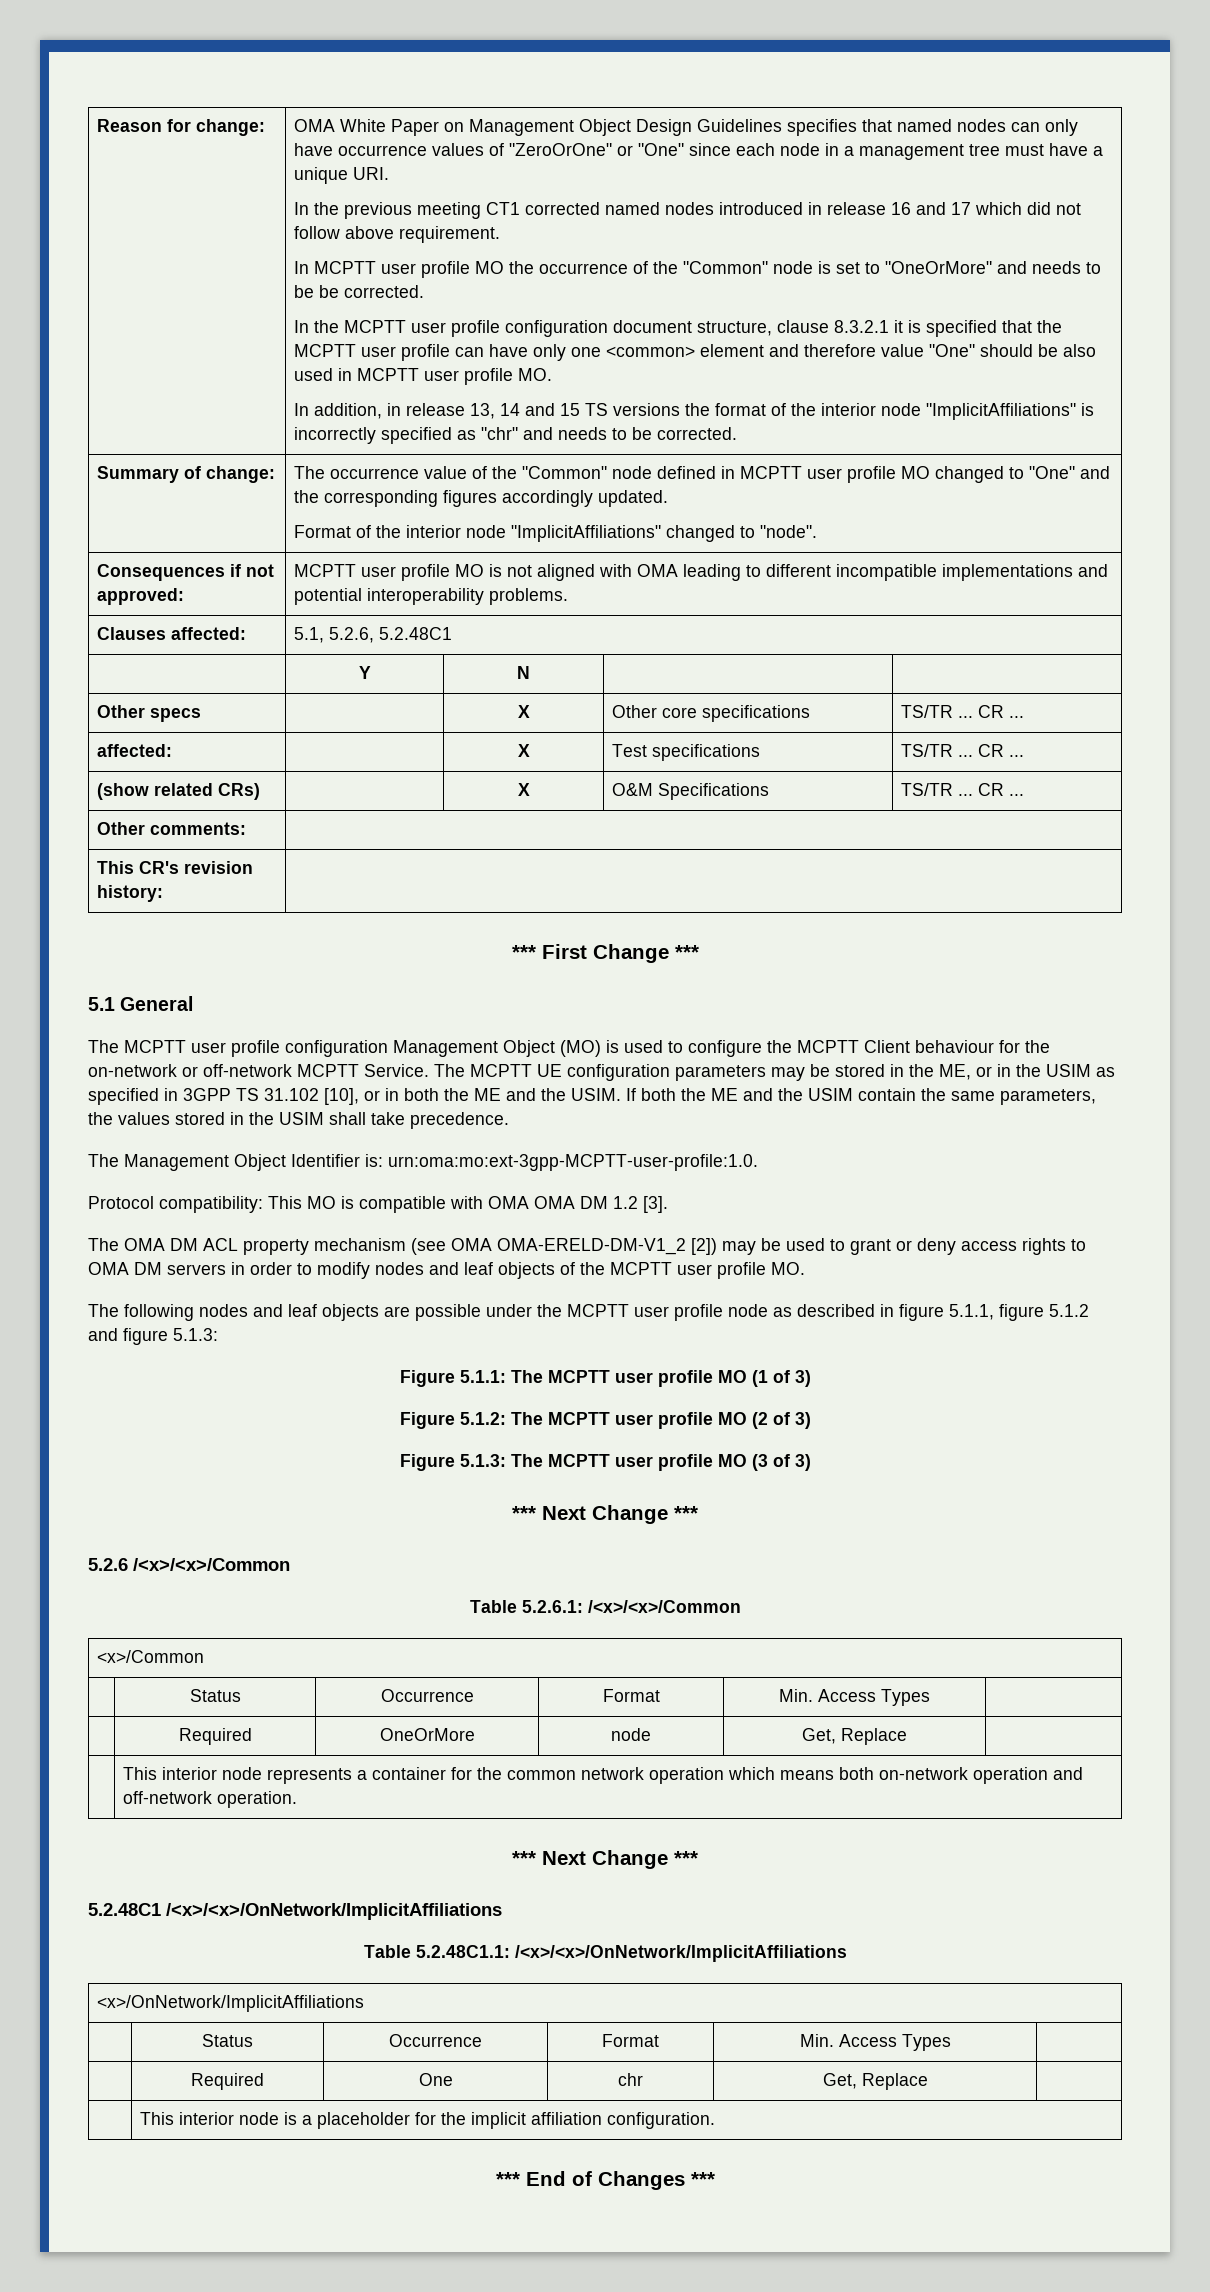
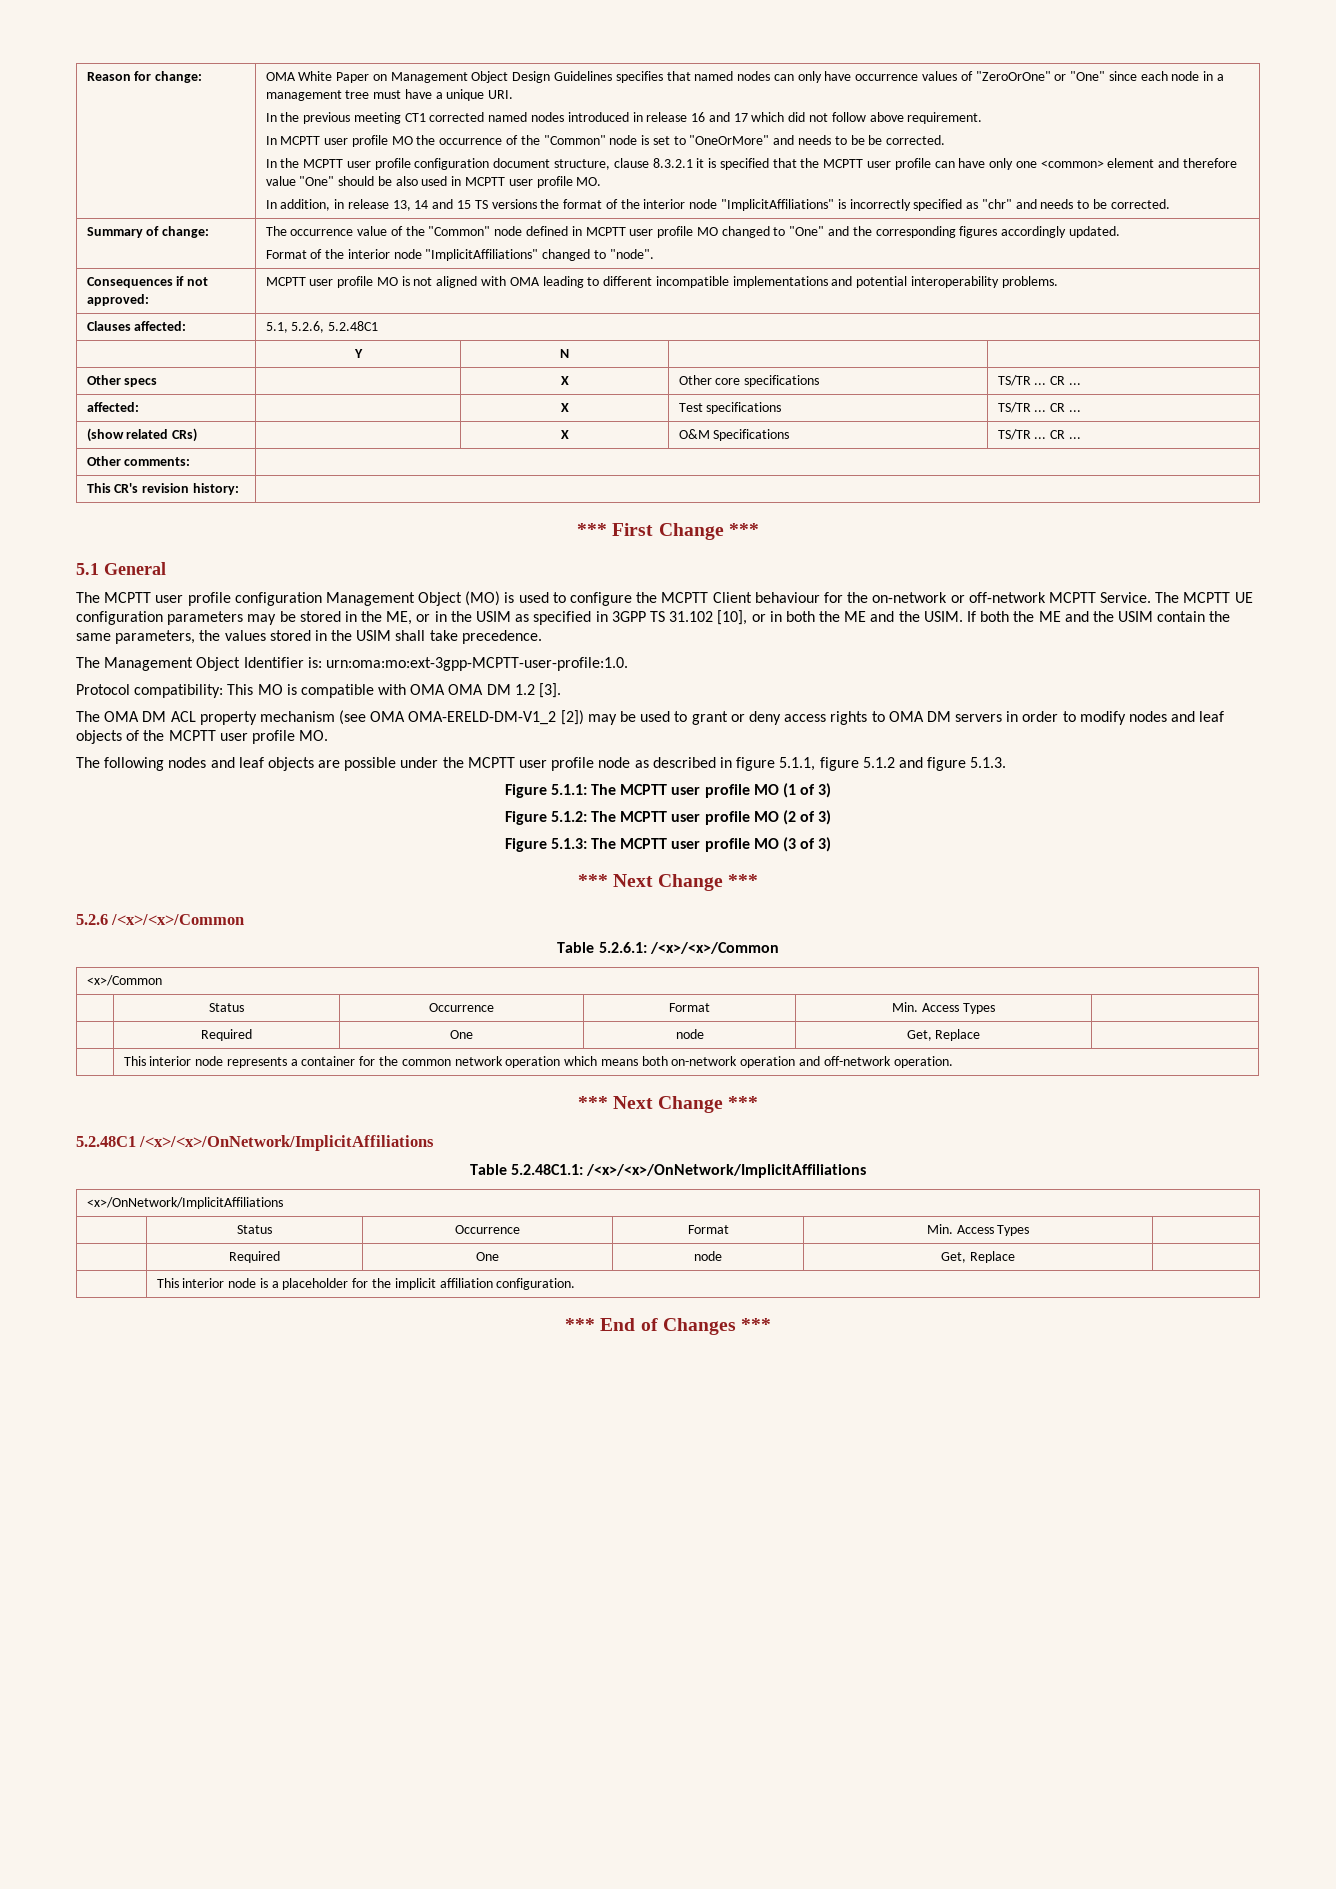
- The following nodes and leaf objects are possible under the MCPTT user profile node as described in figure 5.1.1, figure 5.1.2 and figure 5.1.3:
+ The following nodes and leaf objects are possible under the MCPTT user profile node as described in figure 5.1.1, figure 5.1.2 and figure 5.1.3.
  <x>/Common
  | Status | Occurrence | Format | Min. Access Types |
- | Required | OneOrMore | node | Get, Replace |
+ | Required | One | node | Get, Replace |
  <x>/OnNetwork/ImplicitAffiliations
  | Status | Occurrence | Format | Min. Access Types |
- | Required | One | chr | Get, Replace |
+ | Required | One | node | Get, Replace |

